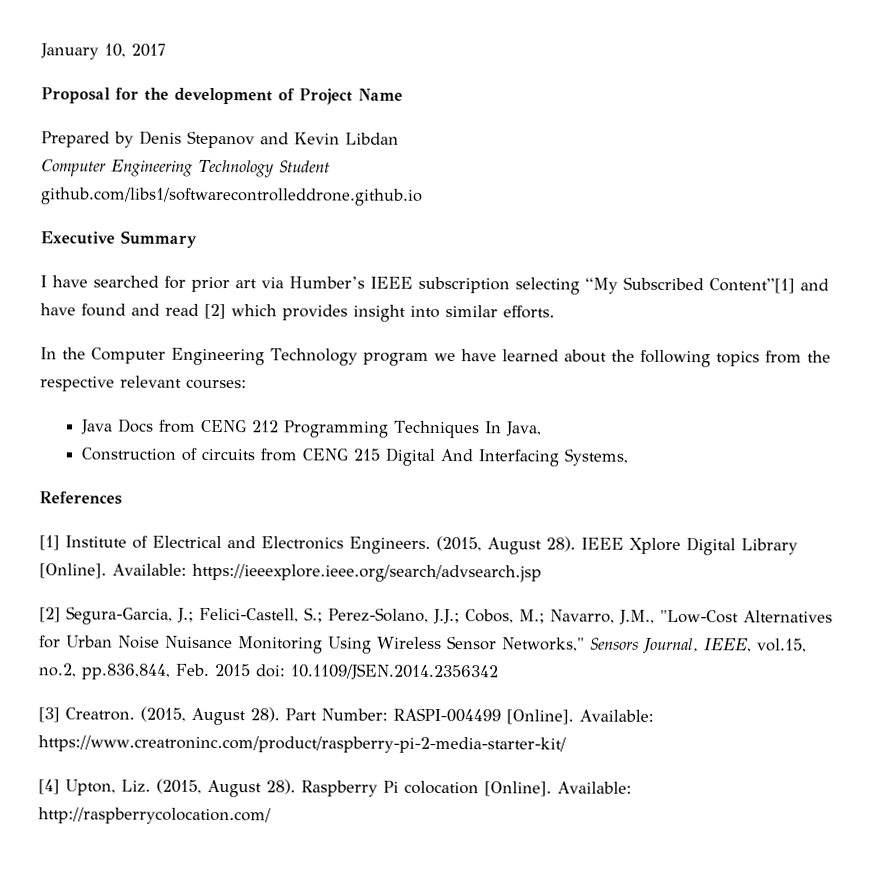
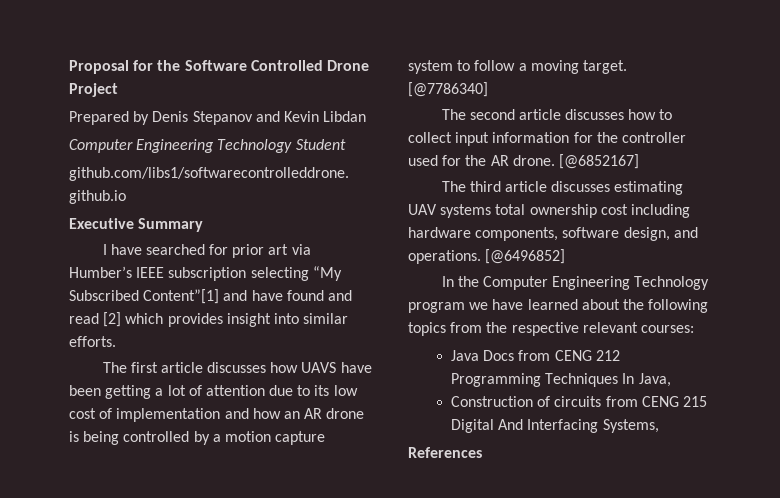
- January 10, 2017
- Proposal for the development of Project Name
+ Proposal for the Software Controlled Drone Project
+ The first article discusses how UAVS have been getting a lot of attention due to its low cost of implementation and how an AR drone is being controlled by a motion capture system to follow a moving target. [@7786340]
+ The second article discusses how to collect input information for the controller used for the AR drone. [@6852167]
+ The third article discusses estimating UAV systems total ownership cost including hardware components, software design, and operations. [@6496852]
- [1] Institute of Electrical and Electronics Engineers. (2015, August 28). IEEE Xplore Digital Library [Online]. Available: https://ieeexplore.ieee.org/search/advsearch.jsp
- [2] Segura-Garcia, J.; Felici-Castell, S.; Perez-Solano, J.J.; Cobos, M.; Navarro, J.M., "Low-Cost Alternatives for Urban Noise Nuisance Monitoring Using Wireless Sensor Networks," Sensors Journal, IEEE, vol.15, no.2, pp.836,844, Feb. 2015 doi: 10.1109/JSEN.2014.2356342
- [3] Creatron. (2015, August 28). Part Number: RASPI-004499 [Online]. Available: https://www.creatroninc.com/product/raspberry-pi-2-media-starter-kit/
- [4] Upton, Liz. (2015, August 28). Raspberry Pi colocation [Online]. Available: http://raspberrycolocation.com/

